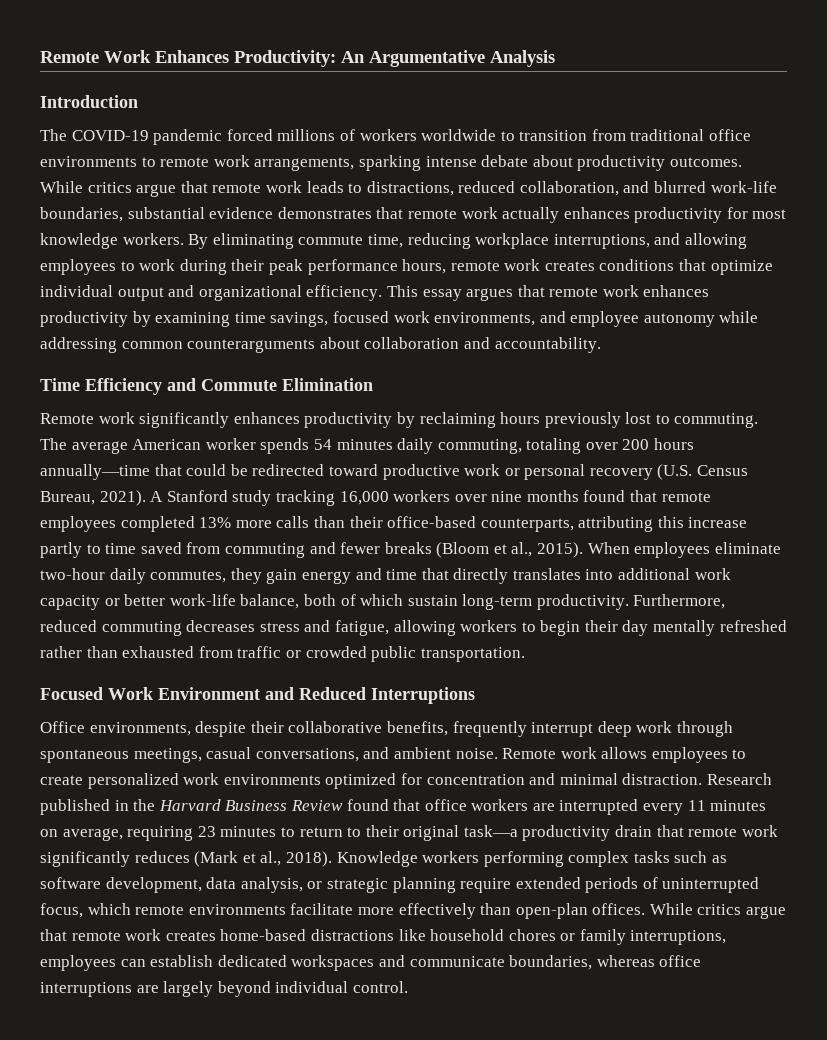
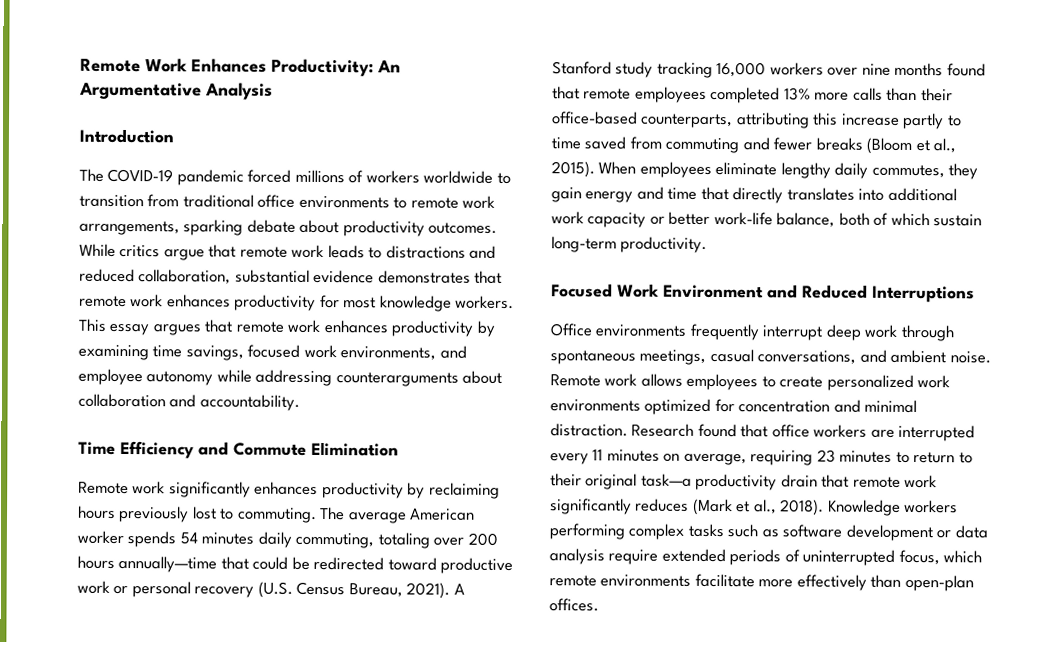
- The COVID-19 pandemic forced millions of workers worldwide to transition from traditional office environments to remote work arrangements, sparking intense debate about productivity outcomes.
+ The COVID-19 pandemic forced millions of workers worldwide to transition from traditional office environments to remote work arrangements, sparking debate about productivity outcomes.
- While critics argue that remote work leads to distractions, reduced collaboration, and blurred work-life boundaries, substantial evidence demonstrates that remote work actually enhances productivity for most knowledge workers.
+ While critics argue that remote work leads to distractions and reduced collaboration, substantial evidence demonstrates that remote work enhances productivity for most knowledge workers.
- By eliminating commute time, reducing workplace interruptions, and allowing employees to work during their peak performance hours, remote work creates conditions that optimize individual output and organizational efficiency.
- This essay argues that remote work enhances productivity by examining time savings, focused work environments, and employee autonomy while addressing common counterarguments about collaboration and accountability.
+ This essay argues that remote work enhances productivity by examining time savings, focused work environments, and employee autonomy while addressing counterarguments about collaboration and accountability.
- When employees eliminate two-hour daily commutes, they gain energy and time that directly translates into additional work capacity or better work-life balance, both of which sustain long-term productivity. Furthermore, reduced commuting decreases stress and fatigue, allowing workers to begin their day mentally refreshed rather than exhausted from traffic or crowded public transportation.
+ When employees eliminate lengthy daily commutes, they gain energy and time that directly translates into additional work capacity or better work-life balance, both of which sustain long-term productivity.
- Office environments, despite their collaborative benefits, frequently interrupt deep work through spontaneous meetings, casual conversations, and ambient noise.
+ Office environments frequently interrupt deep work through spontaneous meetings, casual conversations, and ambient noise.
- Research published in the Harvard Business Review found that office workers are interrupted every 11 minutes on average, requiring 23 minutes to return to their original task—a productivity drain that remote work significantly reduces (Mark et al., 2018).
+ Research found that office workers are interrupted every 11 minutes on average, requiring 23 minutes to return to their original task—a productivity drain that remote work significantly reduces (Mark et al., 2018).
- Knowledge workers performing complex tasks such as software development, data analysis, or strategic planning require extended periods of uninterrupted focus, which remote environments facilitate more effectively than open-plan offices. While critics argue that remote work creates home-based distractions like household chores or family interruptions, employees can establish dedicated workspaces and communicate boundaries, whereas office interruptions are largely beyond individual control.
+ Knowledge workers performing complex tasks such as software development or data analysis require extended periods of uninterrupted focus, which remote environments facilitate more effectively than open-plan offices.

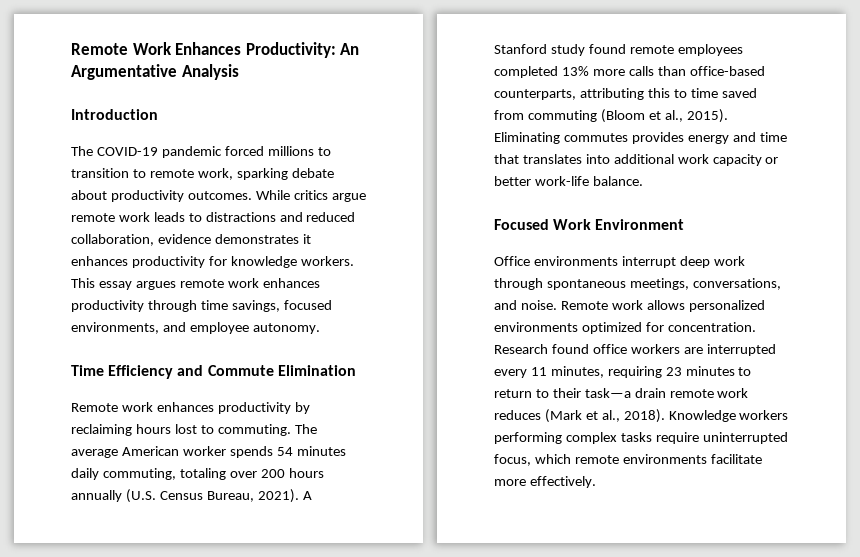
- The COVID-19 pandemic forced millions of workers worldwide to transition from traditional office environments to remote work arrangements, sparking debate about productivity outcomes.
+ The COVID-19 pandemic forced millions to transition to remote work, sparking debate about productivity outcomes.
- While critics argue that remote work leads to distractions and reduced collaboration, substantial evidence demonstrates that remote work enhances productivity for most knowledge workers.
+ While critics argue remote work leads to distractions and reduced collaboration, evidence demonstrates it enhances productivity for knowledge workers.
- This essay argues that remote work enhances productivity by examining time savings, focused work environments, and employee autonomy while addressing counterarguments about collaboration and accountability.
+ This essay argues remote work enhances productivity through time savings, focused environments, and employee autonomy.
- Remote work significantly enhances productivity by reclaiming hours previously lost to commuting.
+ Remote work enhances productivity by reclaiming hours lost to commuting.
- The average American worker spends 54 minutes daily commuting, totaling over 200 hours annually—time that could be redirected toward productive work or personal recovery (U.S. Census Bureau, 2021).
+ The average American worker spends 54 minutes daily commuting, totaling over 200 hours annually (U.S. Census Bureau, 2021).
- A Stanford study tracking 16,000 workers over nine months found that remote employees completed 13% more calls than their office-based counterparts, attributing this increase partly to time saved from commuting and fewer breaks (Bloom et al., 2015).
+ A Stanford study found remote employees completed 13% more calls than office-based counterparts, attributing this to time saved from commuting (Bloom et al., 2015).
- When employees eliminate lengthy daily commutes, they gain energy and time that directly translates into additional work capacity or better work-life balance, both of which sustain long-term productivity.
+ Eliminating commutes provides energy and time that translates into additional work capacity or better work-life balance.
- Focused Work Environment and Reduced Interruptions
+ Focused Work Environment
- Office environments frequently interrupt deep work through spontaneous meetings, casual conversations, and ambient noise.
+ Office environments interrupt deep work through spontaneous meetings, conversations, and noise.
- Remote work allows employees to create personalized work environments optimized for concentration and minimal distraction.
+ Remote work allows personalized environments optimized for concentration.
- Research found that office workers are interrupted every 11 minutes on average, requiring 23 minutes to return to their original task—a productivity drain that remote work significantly reduces (Mark et al., 2018).
+ Research found office workers are interrupted every 11 minutes, requiring 23 minutes to return to their task—a drain remote work reduces (Mark et al., 2018).
- Knowledge workers performing complex tasks such as software development or data analysis require extended periods of uninterrupted focus, which remote environments facilitate more effectively than open-plan offices.
+ Knowledge workers performing complex tasks require uninterrupted focus, which remote environments facilitate more effectively.

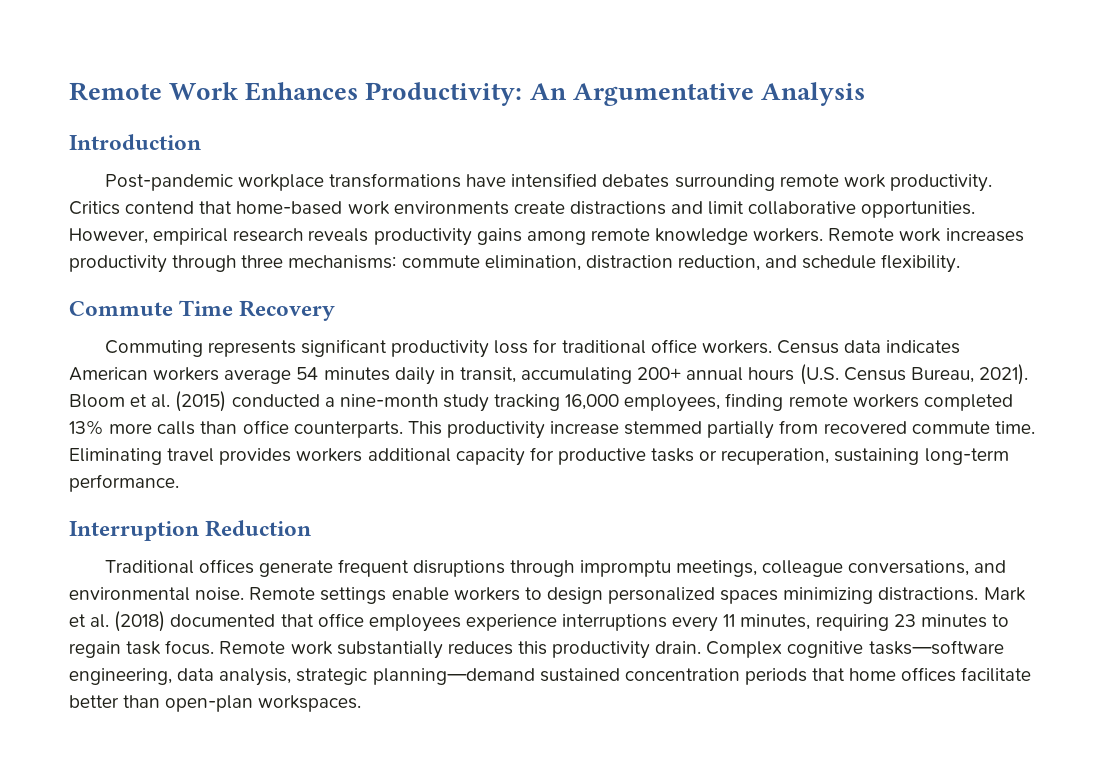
- The COVID-19 pandemic forced millions to transition to remote work, sparking debate about productivity outcomes. While critics argue remote work leads to distractions and reduced collaboration, evidence demonstrates it enhances productivity for knowledge workers. This essay argues remote work enhances productivity through time savings, focused environments, and employee autonomy.
- Time Efficiency and Commute Elimination
- Remote work enhances productivity by reclaiming hours lost to commuting. The average American worker spends 54 minutes daily commuting, totaling over 200 hours annually (U.S. Census Bureau, 2021). A Stanford study found remote employees completed 13% more calls than office-based counterparts, attributing this to time saved from commuting (Bloom et al., 2015). Eliminating commutes provides energy and time that translates into additional work capacity or better work-life balance.
- Focused Work Environment
- Office environments interrupt deep work through spontaneous meetings, conversations, and noise.
+ Post-pandemic workplace transformations have intensified debates surrounding remote work productivity. Critics contend that home-based work environments create distractions and limit collaborative opportunities. However, empirical research reveals productivity gains among remote knowledge workers. Remote work increases productivity through three mechanisms: commute elimination, distraction reduction, and schedule flexibility.
+ Commute Time Recovery
+ Commuting represents significant productivity loss for traditional office workers. Census data indicates American workers average 54 minutes daily in transit, accumulating 200+ annual hours (U.S. Census Bureau, 2021). Bloom et al. (2015) conducted a nine-month study tracking 16,000 employees, finding remote workers completed 13% more calls than office counterparts. This productivity increase stemmed partially from recovered commute time. Eliminating travel provides workers additional capacity for productive tasks or recuperation, sustaining long-term performance.
+ Interruption Reduction
+ Traditional offices generate frequent disruptions through impromptu meetings, colleague conversations, and environmental noise.
- Remote work allows personalized environments optimized for concentration. Research found office workers are interrupted every 11 minutes, requiring 23 minutes to return to their task—a drain remote work reduces (Mark et al., 2018). Knowledge workers performing complex tasks require uninterrupted focus, which remote environments facilitate more effectively.
+ Remote settings enable workers to design personalized spaces minimizing distractions. Mark et al. (2018) documented that office employees experience interruptions every 11 minutes, requiring 23 minutes to regain task focus. Remote work substantially reduces this productivity drain. Complex cognitive tasks—software engineering, data analysis, strategic planning—demand sustained concentration periods that home offices facilitate better than open-plan workspaces.

